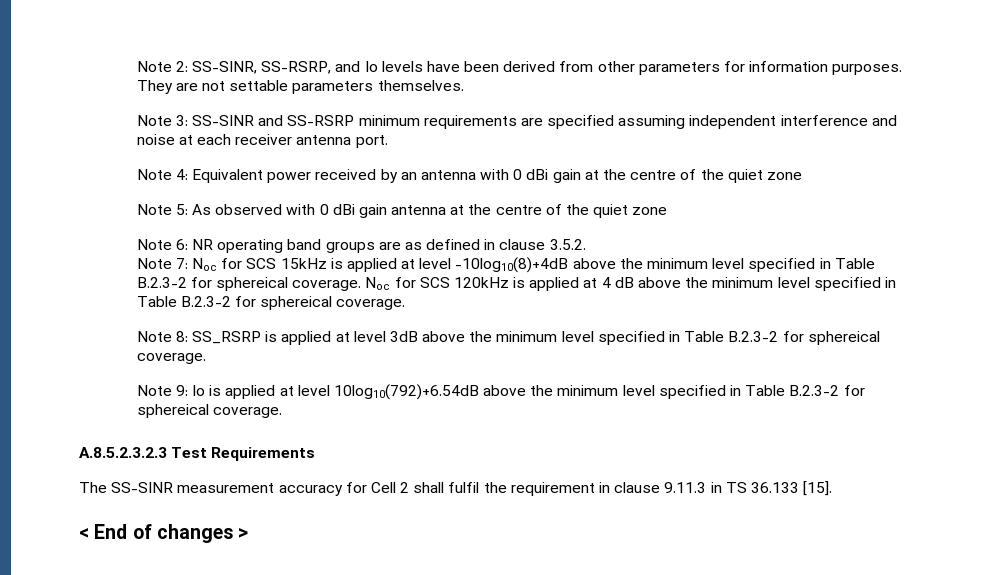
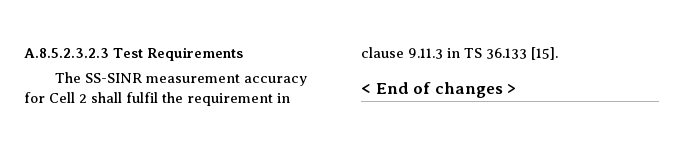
- Note 2: SS-SINR, SS-RSRP, and Io levels have been derived from other parameters for information purposes. They are not settable parameters themselves.
- Note 3: SS-SINR and SS-RSRP minimum requirements are specified assuming independent interference and noise at each receiver antenna port.
- Note 4: Equivalent power received by an antenna with 0 dBi gain at the centre of the quiet zone
- Note 5: As observed with 0 dBi gain antenna at the centre of the quiet zone
- Note 6: NR operating band groups are as defined in clause 3.5.2.
- Note 7: Noc for SCS 15kHz is applied at level -10log10(8)+4dB above the minimum level specified in Table B.2.3-2 for sphereical coverage. Noc for SCS 120kHz is applied at 4 dB above the minimum level specified in Table B.2.3-2 for sphereical coverage.
- Note 8: SS_RSRP is applied at level 3dB above the minimum level specified in Table B.2.3-2 for sphereical coverage.
- Note 9: Io is applied at level 10log10(792)+6.54dB above the minimum level specified in Table B.2.3-2 for sphereical coverage.

